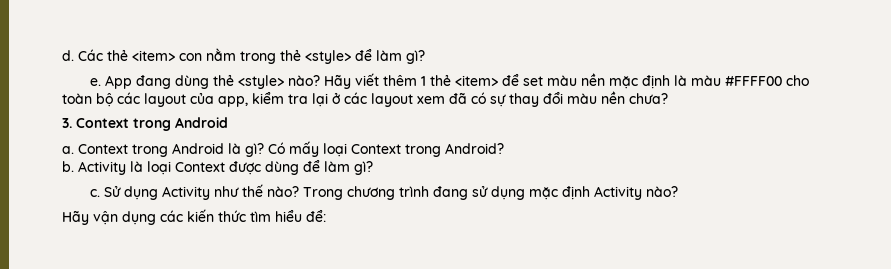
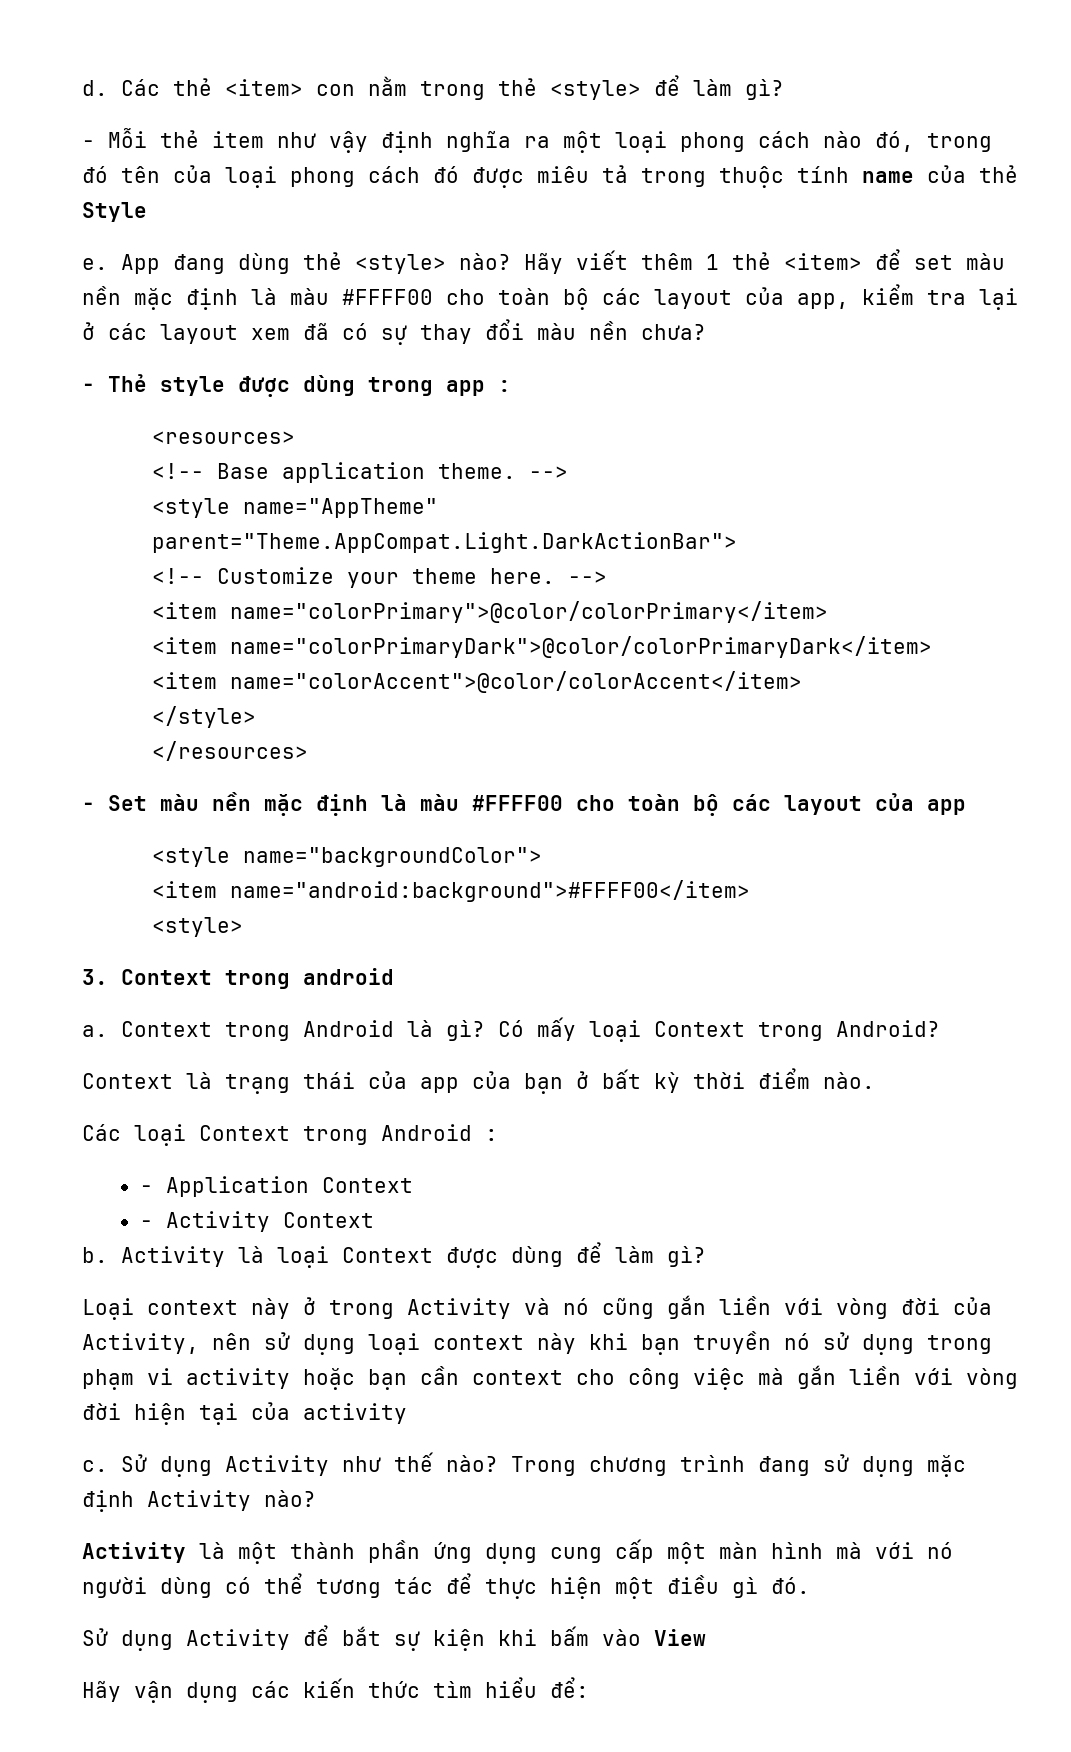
+ - Mỗi thẻ item như vậy định nghĩa ra một loại phong cách nào đó, trong đó tên của loại phong cách đó được miêu tả trong thuộc tính name của thẻ Style
+ - Thẻ style được dùng trong app :
+ <resources>
+ <!-- Base application theme. -->
+ <style name="AppTheme" parent="Theme.AppCompat.Light.DarkActionBar">
+ <!-- Customize your theme here. -->
+ <item name="colorPrimary">@color/colorPrimary</item>
+ <item name="colorPrimaryDark">@color/colorPrimaryDark</item>
+ <item name="colorAccent">@color/colorAccent</item>
+ </style>
+ </resources>
+ - Set màu nền mặc định là màu #FFFF00 cho toàn bộ các layout của app
+ <style name="backgroundColor">
+ <item name="android:background">#FFFF00</item>
+ <style>
- 3. Context trong Android
+ 3. Context trong android
+ Context là trạng thái của app của bạn ở bất kỳ thời điểm nào.
+ Các loại Context trong Android :
+ - Application Context
+ - Activity Context
+ Loại context này ở trong Activity và nó cũng gắn liền với vòng đời của Activity, nên sử dụng loại context này khi bạn truyền nó sử dụng trong phạm vi activity hoặc bạn cần context cho công việc mà gắn liền với vòng đời hiện tại của activity
+ Activity là một thành phần ứng dụng cung cấp một màn hình mà với nó người dùng có thể tương tác để thực hiện một điều gì đó.
+ Sử dụng Activity để bắt sự kiện khi bấm vào View

